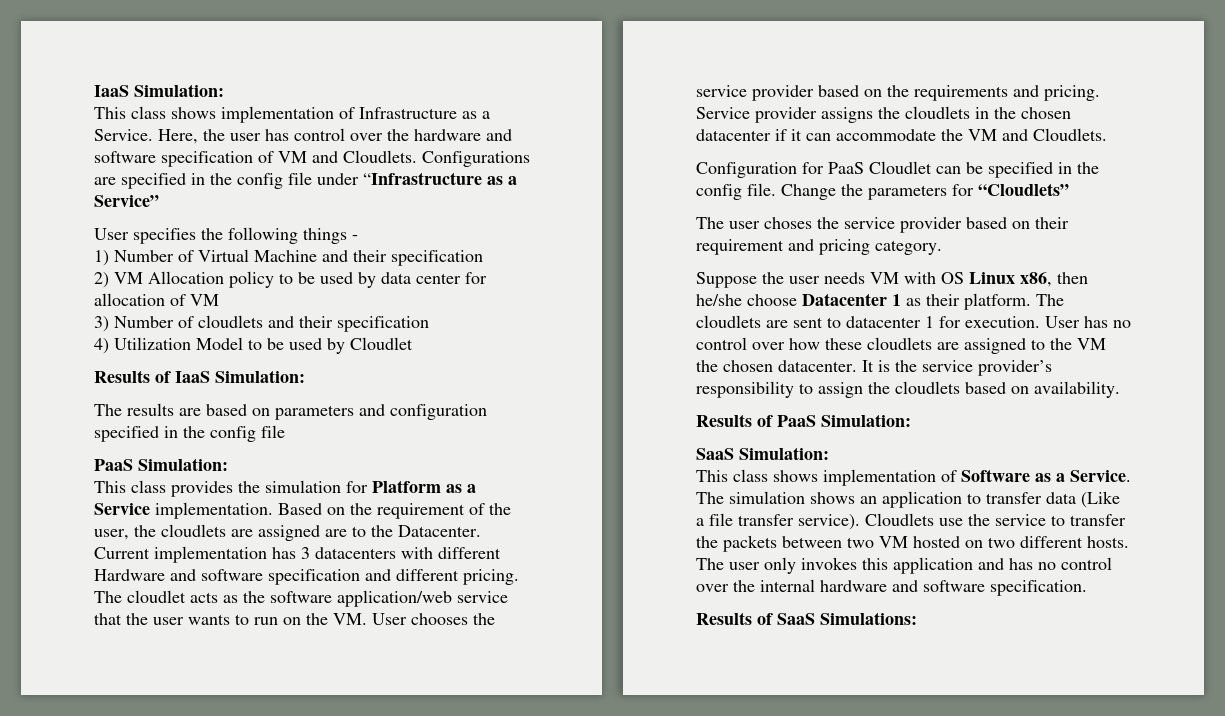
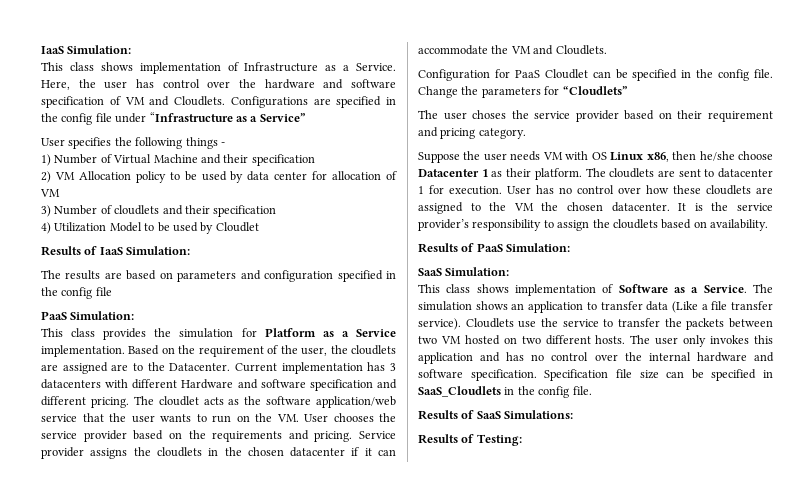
+ Specification file size can be specified in SaaS_Cloudlets in the config file.
+ Results of Testing:

